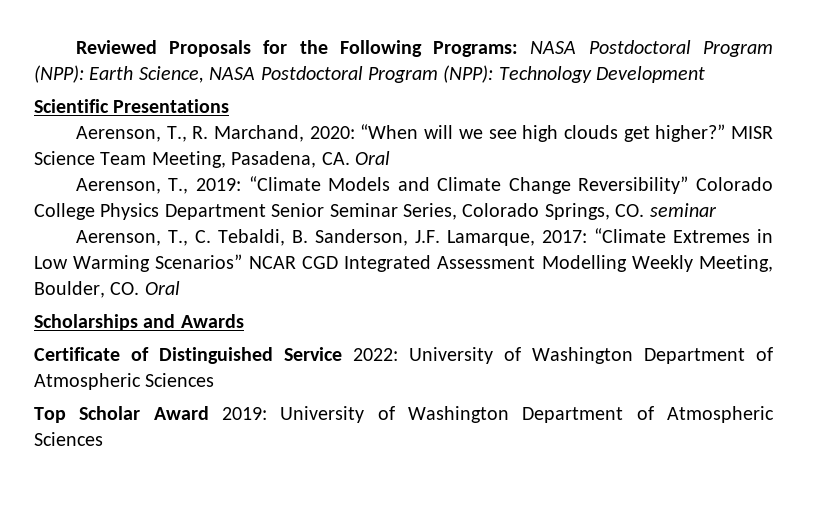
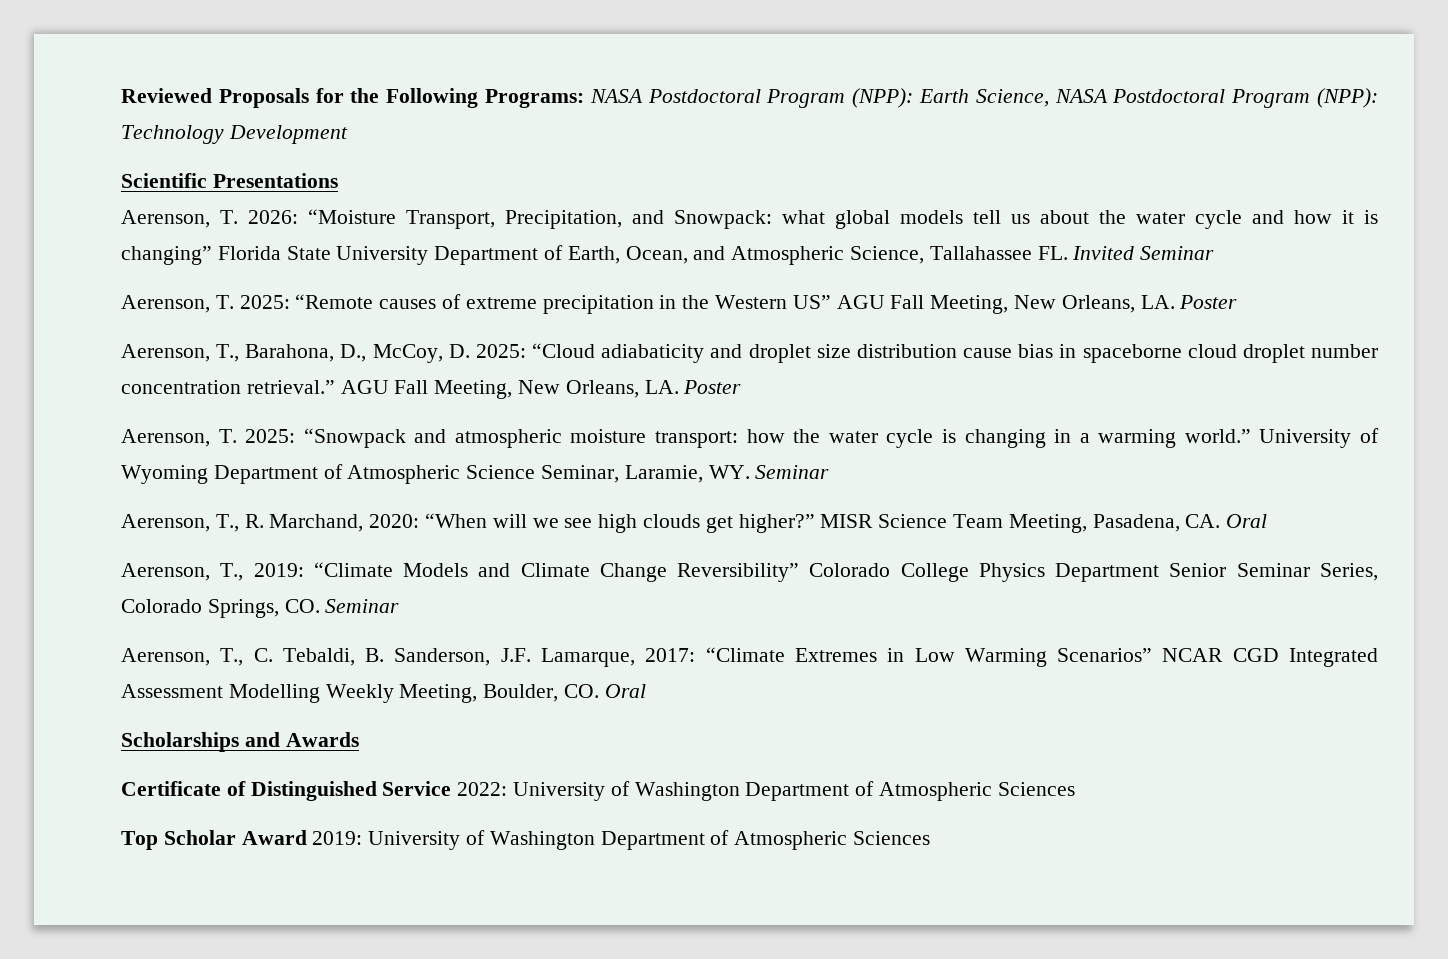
+ Aerenson, T. 2026: “Moisture Transport, Precipitation, and Snowpack: what global models tell us about the water cycle and how it is changing” Florida State University Department of Earth, Ocean, and Atmospheric Science, Tallahassee FL. Invited Seminar
+ Aerenson, T. 2025: “Remote causes of extreme precipitation in the Western US” AGU Fall Meeting, New Orleans, LA. Poster
+ Aerenson, T., Barahona, D., McCoy, D. 2025: “Cloud adiabaticity and droplet size distribution cause bias in spaceborne cloud droplet number concentration retrieval.” AGU Fall Meeting, New Orleans, LA. Poster
+ Aerenson, T. 2025: “Snowpack and atmospheric moisture transport: how the water cycle is changing in a warming world.” University of Wyoming Department of Atmospheric Science Seminar, Laramie, WY. Seminar
- Aerenson, T., 2019: “Climate Models and Climate Change Reversibility” Colorado College Physics Department Senior Seminar Series, Colorado Springs, CO. seminar
+ Aerenson, T., 2019: “Climate Models and Climate Change Reversibility” Colorado College Physics Department Senior Seminar Series, Colorado Springs, CO. Seminar

